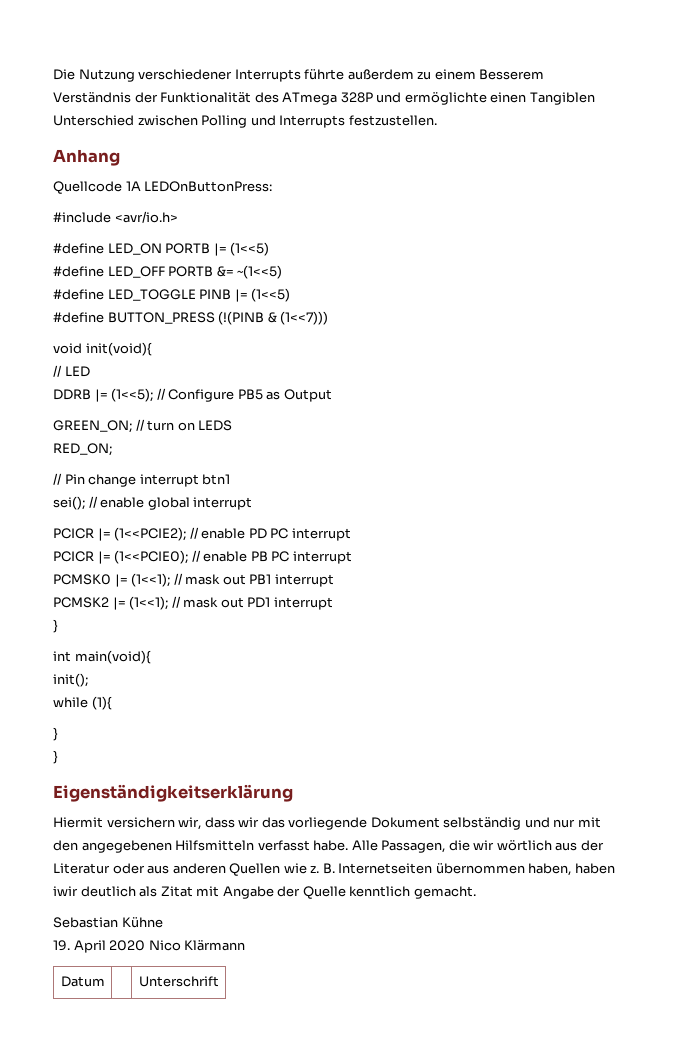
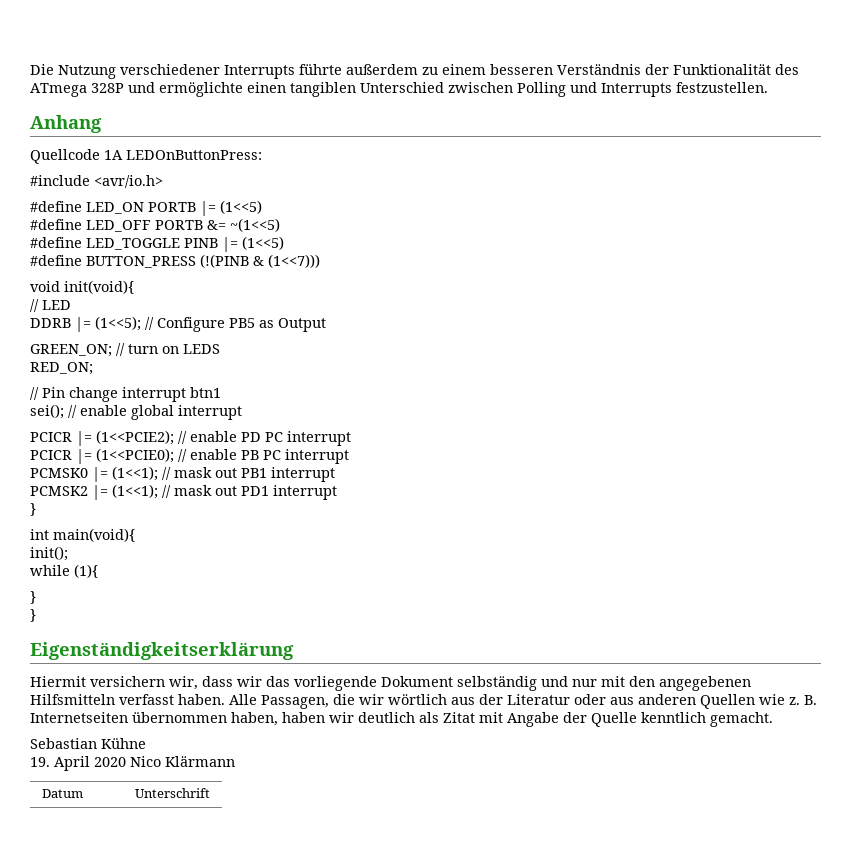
- Die Nutzung verschiedener Interrupts führte außerdem zu einem Besserem Verständnis der Funktionalität des ATmega 328P und ermöglichte einen Tangiblen Unterschied zwischen Polling und Interrupts festzustellen.
+ Die Nutzung verschiedener Interrupts führte außerdem zu einem besseren Verständnis der Funktionalität des ATmega 328P und ermöglichte einen tangiblen Unterschied zwischen Polling und Interrupts festzustellen.
- Hiermit versichern wir, dass wir das vorliegende Dokument selbständig und nur mit den angegebenen Hilfsmitteln verfasst habe.
+ Hiermit versichern wir, dass wir das vorliegende Dokument selbständig und nur mit den angegebenen Hilfsmitteln verfasst haben.
- B. Internetseiten übernommen haben, haben iwir deutlich als Zitat mit Angabe der Quelle kenntlich gemacht.
+ B. Internetseiten übernommen haben, haben wir deutlich als Zitat mit Angabe der Quelle kenntlich gemacht.

